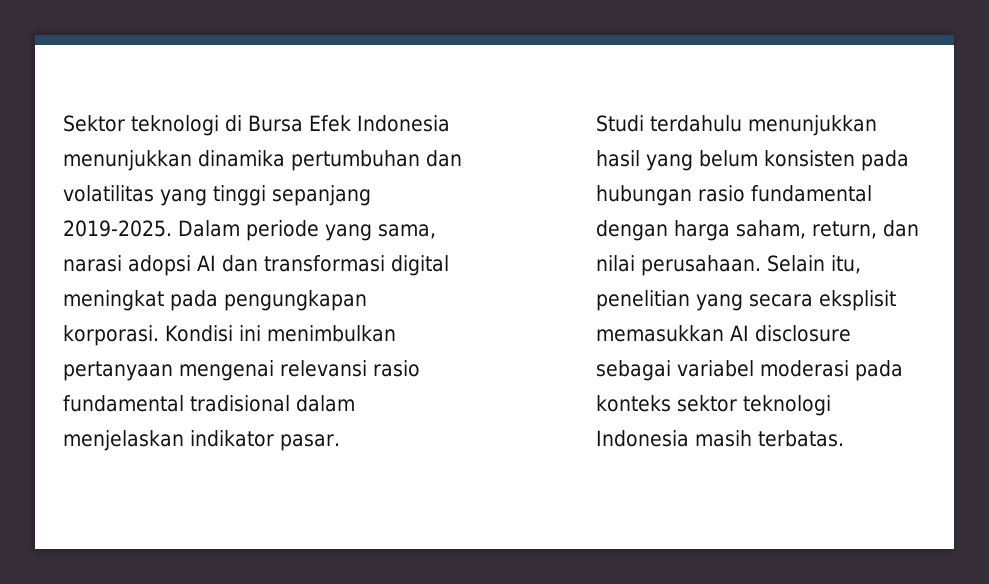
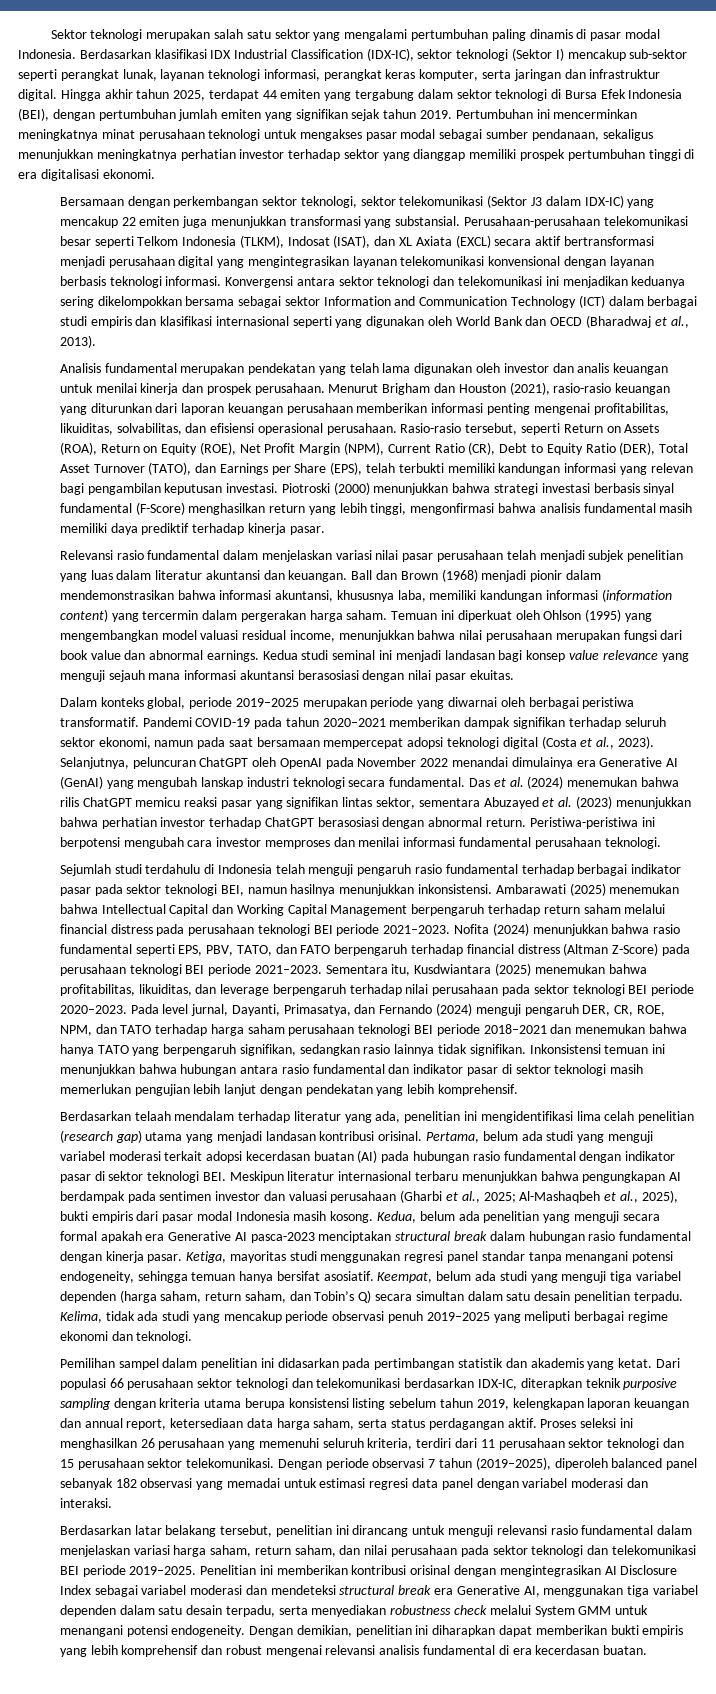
- Sektor teknologi di Bursa Efek Indonesia menunjukkan dinamika pertumbuhan dan volatilitas yang tinggi sepanjang 2019-2025. Dalam periode yang sama, narasi adopsi AI dan transformasi digital meningkat pada pengungkapan korporasi. Kondisi ini menimbulkan pertanyaan mengenai relevansi rasio fundamental tradisional dalam menjelaskan indikator pasar.
- Studi terdahulu menunjukkan hasil yang belum konsisten pada hubungan rasio fundamental dengan harga saham, return, dan nilai perusahaan. Selain itu, penelitian yang secara eksplisit memasukkan AI disclosure sebagai variabel moderasi pada konteks sektor teknologi Indonesia masih terbatas.
+ Sektor teknologi merupakan salah satu sektor yang mengalami pertumbuhan paling dinamis di pasar modal Indonesia. Berdasarkan klasifikasi IDX Industrial Classification (IDX-IC), sektor teknologi (Sektor I) mencakup sub-sektor seperti perangkat lunak, layanan teknologi informasi, perangkat keras komputer, serta jaringan dan infrastruktur digital. Hingga akhir tahun 2025, terdapat 44 emiten yang tergabung dalam sektor teknologi di Bursa Efek Indonesia (BEI), dengan pertumbuhan jumlah emiten yang signifikan sejak tahun 2019. Pertumbuhan ini mencerminkan meningkatnya minat perusahaan teknologi untuk mengakses pasar modal sebagai sumber pendanaan, sekaligus menunjukkan meningkatnya perhatian investor terhadap sektor yang dianggap memiliki prospek pertumbuhan tinggi di era digitalisasi ekonomi.
+ Bersamaan dengan perkembangan sektor teknologi, sektor telekomunikasi (Sektor J3 dalam IDX-IC) yang mencakup 22 emiten juga menunjukkan transformasi yang substansial. Perusahaan-perusahaan telekomunikasi besar seperti Telkom Indonesia (TLKM), Indosat (ISAT), dan XL Axiata (EXCL) secara aktif bertransformasi menjadi perusahaan digital yang mengintegrasikan layanan telekomunikasi konvensional dengan layanan berbasis teknologi informasi. Konvergensi antara sektor teknologi dan telekomunikasi ini menjadikan keduanya sering dikelompokkan bersama sebagai sektor Information and Communication Technology (ICT) dalam berbagai studi empiris dan klasifikasi internasional seperti yang digunakan oleh World Bank dan OECD (Bharadwaj et al., 2013).
+ Analisis fundamental merupakan pendekatan yang telah lama digunakan oleh investor dan analis keuangan untuk menilai kinerja dan prospek perusahaan. Menurut Brigham dan Houston (2021), rasio-rasio keuangan yang diturunkan dari laporan keuangan perusahaan memberikan informasi penting mengenai profitabilitas, likuiditas, solvabilitas, dan efisiensi operasional perusahaan. Rasio-rasio tersebut, seperti Return on Assets (ROA), Return on Equity (ROE), Net Profit Margin (NPM), Current Ratio (CR), Debt to Equity Ratio (DER), Total Asset Turnover (TATO), dan Earnings per Share (EPS), telah terbukti memiliki kandungan informasi yang relevan bagi pengambilan keputusan investasi. Piotroski (2000) menunjukkan bahwa strategi investasi berbasis sinyal fundamental (F-Score) menghasilkan return yang lebih tinggi, mengonfirmasi bahwa analisis fundamental masih memiliki daya prediktif terhadap kinerja pasar.
+ Relevansi rasio fundamental dalam menjelaskan variasi nilai pasar perusahaan telah menjadi subjek penelitian yang luas dalam literatur akuntansi dan keuangan. Ball dan Brown (1968) menjadi pionir dalam mendemonstrasikan bahwa informasi akuntansi, khususnya laba, memiliki kandungan informasi (information content) yang tercermin dalam pergerakan harga saham. Temuan ini diperkuat oleh Ohlson (1995) yang mengembangkan model valuasi residual income, menunjukkan bahwa nilai perusahaan merupakan fungsi dari book value dan abnormal earnings. Kedua studi seminal ini menjadi landasan bagi konsep value relevance yang menguji sejauh mana informasi akuntansi berasosiasi dengan nilai pasar ekuitas.
+ Dalam konteks global, periode 2019–2025 merupakan periode yang diwarnai oleh berbagai peristiwa transformatif. Pandemi COVID-19 pada tahun 2020–2021 memberikan dampak signifikan terhadap seluruh sektor ekonomi, namun pada saat bersamaan mempercepat adopsi teknologi digital (Costa et al., 2023). Selanjutnya, peluncuran ChatGPT oleh OpenAI pada November 2022 menandai dimulainya era Generative AI (GenAI) yang mengubah lanskap industri teknologi secara fundamental. Das et al. (2024) menemukan bahwa rilis ChatGPT memicu reaksi pasar yang signifikan lintas sektor, sementara Abuzayed et al. (2023) menunjukkan bahwa perhatian investor terhadap ChatGPT berasosiasi dengan abnormal return. Peristiwa-peristiwa ini berpotensi mengubah cara investor memproses dan menilai informasi fundamental perusahaan teknologi.
+ Sejumlah studi terdahulu di Indonesia telah menguji pengaruh rasio fundamental terhadap berbagai indikator pasar pada sektor teknologi BEI, namun hasilnya menunjukkan inkonsistensi. Ambarawati (2025) menemukan bahwa Intellectual Capital dan Working Capital Management berpengaruh terhadap return saham melalui financial distress pada perusahaan teknologi BEI periode 2021–2023. Nofita (2024) menunjukkan bahwa rasio fundamental seperti EPS, PBV, TATO, dan FATO berpengaruh terhadap financial distress (Altman Z-Score) pada perusahaan teknologi BEI periode 2021–2023. Sementara itu, Kusdwiantara (2025) menemukan bahwa profitabilitas, likuiditas, dan leverage berpengaruh terhadap nilai perusahaan pada sektor teknologi BEI periode 2020–2023. Pada level jurnal, Dayanti, Primasatya, dan Fernando (2024) menguji pengaruh DER, CR, ROE, NPM, dan TATO terhadap harga saham perusahaan teknologi BEI periode 2018–2021 dan menemukan bahwa hanya TATO yang berpengaruh signifikan, sedangkan rasio lainnya tidak signifikan. Inkonsistensi temuan ini menunjukkan bahwa hubungan antara rasio fundamental dan indikator pasar di sektor teknologi masih memerlukan pengujian lebih lanjut dengan pendekatan yang lebih komprehensif.
+ Berdasarkan telaah mendalam terhadap literatur yang ada, penelitian ini mengidentifikasi lima celah penelitian (research gap) utama yang menjadi landasan kontribusi orisinal. Pertama, belum ada studi yang menguji variabel moderasi terkait adopsi kecerdasan buatan (AI) pada hubungan rasio fundamental dengan indikator pasar di sektor teknologi BEI. Meskipun literatur internasional terbaru menunjukkan bahwa pengungkapan AI berdampak pada sentimen investor dan valuasi perusahaan (Gharbi et al., 2025; Al-Mashaqbeh et al., 2025), bukti empiris dari pasar modal Indonesia masih kosong. Kedua, belum ada penelitian yang menguji secara formal apakah era Generative AI pasca-2023 menciptakan structural break dalam hubungan rasio fundamental dengan kinerja pasar. Ketiga, mayoritas studi menggunakan regresi panel standar tanpa menangani potensi endogeneity, sehingga temuan hanya bersifat asosiatif. Keempat, belum ada studi yang menguji tiga variabel dependen (harga saham, return saham, dan Tobin’s Q) secara simultan dalam satu desain penelitian terpadu. Kelima, tidak ada studi yang mencakup periode observasi penuh 2019–2025 yang meliputi berbagai regime ekonomi dan teknologi.
+ Pemilihan sampel dalam penelitian ini didasarkan pada pertimbangan statistik dan akademis yang ketat. Dari populasi 66 perusahaan sektor teknologi dan telekomunikasi berdasarkan IDX-IC, diterapkan teknik purposive sampling dengan kriteria utama berupa konsistensi listing sebelum tahun 2019, kelengkapan laporan keuangan dan annual report, ketersediaan data harga saham, serta status perdagangan aktif. Proses seleksi ini menghasilkan 26 perusahaan yang memenuhi seluruh kriteria, terdiri dari 11 perusahaan sektor teknologi dan 15 perusahaan sektor telekomunikasi. Dengan periode observasi 7 tahun (2019–2025), diperoleh balanced panel sebanyak 182 observasi yang memadai untuk estimasi regresi data panel dengan variabel moderasi dan interaksi.
+ Berdasarkan latar belakang tersebut, penelitian ini dirancang untuk menguji relevansi rasio fundamental dalam menjelaskan variasi harga saham, return saham, dan nilai perusahaan pada sektor teknologi dan telekomunikasi BEI periode 2019–2025. Penelitian ini memberikan kontribusi orisinal dengan mengintegrasikan AI Disclosure Index sebagai variabel moderasi dan mendeteksi structural break era Generative AI, menggunakan tiga variabel dependen dalam satu desain terpadu, serta menyediakan robustness check melalui System GMM untuk menangani potensi endogeneity. Dengan demikian, penelitian ini diharapkan dapat memberikan bukti empiris yang lebih komprehensif dan robust mengenai relevansi analisis fundamental di era kecerdasan buatan.

